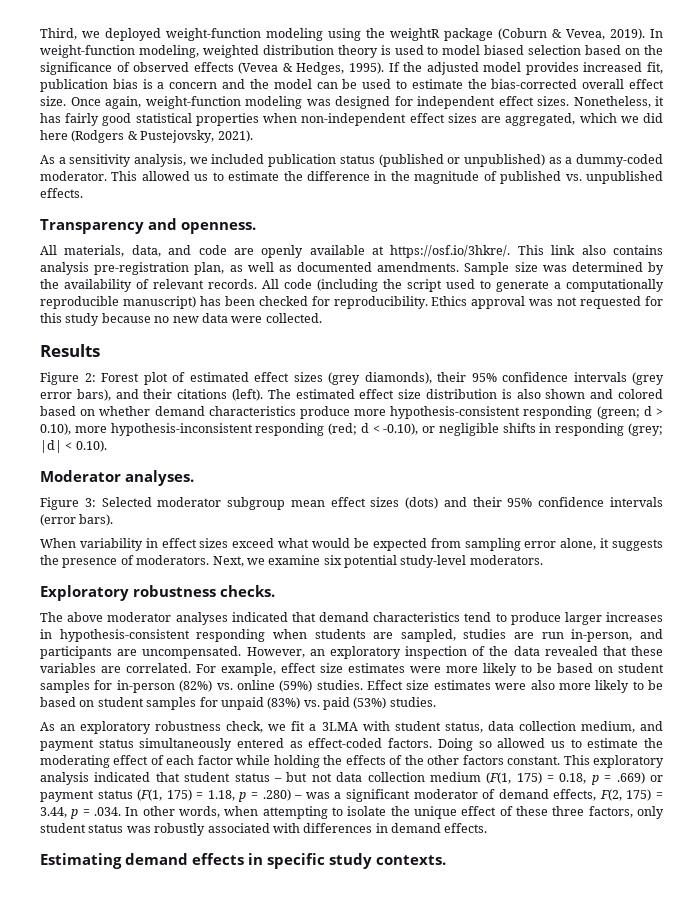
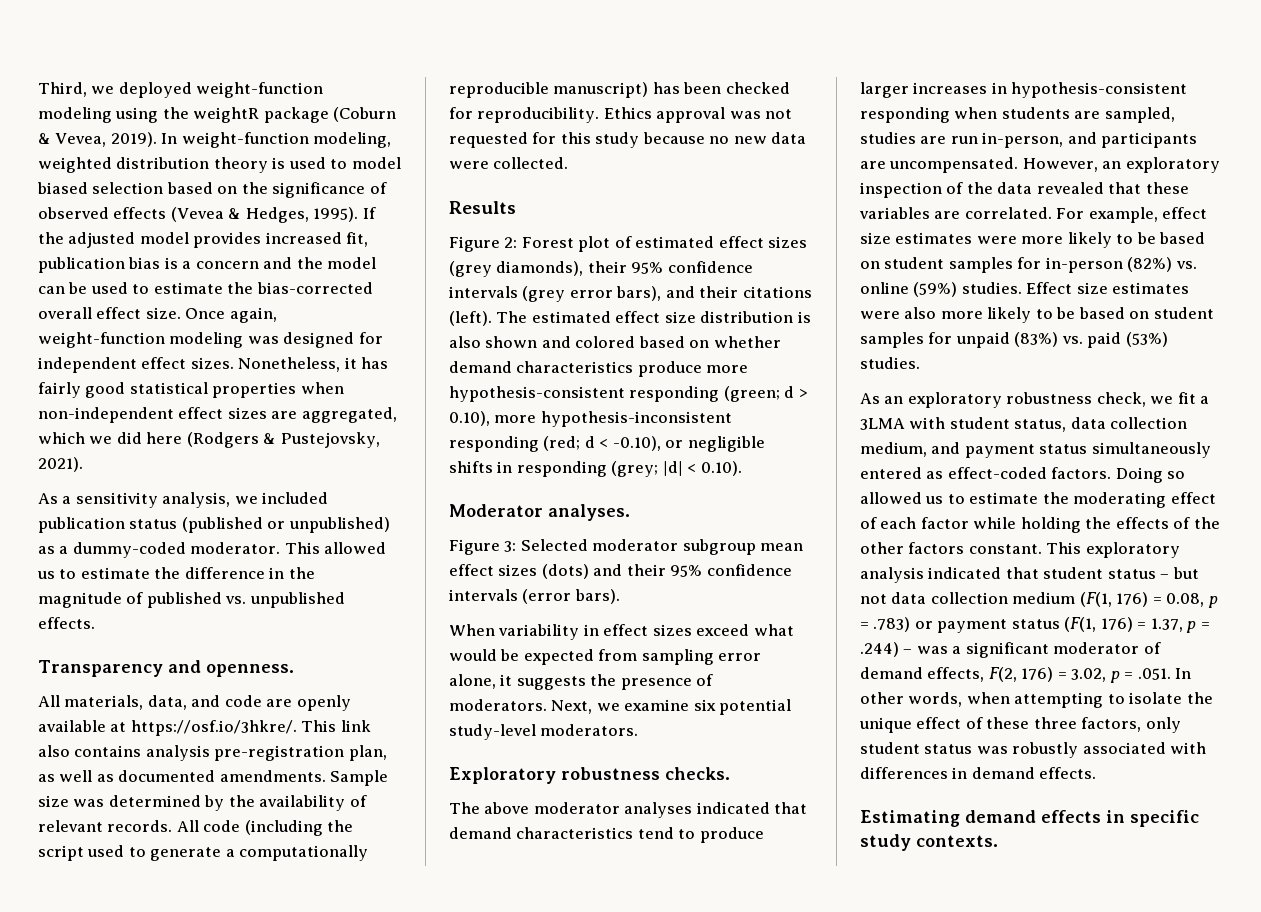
- This exploratory analysis indicated that student status – but not data collection medium (F(1, 175) = 0.18, p = .669) or payment status (F(1, 175) = 1.18, p = .280) – was a significant moderator of demand effects, F(2, 175) = 3.44, p = .034. In other words, when attempting to isolate the unique effect of these three factors, only student status was robustly associated with differences in demand effects.
+ This exploratory analysis indicated that student status – but not data collection medium (F(1, 176) = 0.08, p = .783) or payment status (F(1, 176) = 1.37, p = .244) – was a significant moderator of demand effects, F(2, 176) = 3.02, p = .051. In other words, when attempting to isolate the unique effect of these three factors, only student status was robustly associated with differences in demand effects.

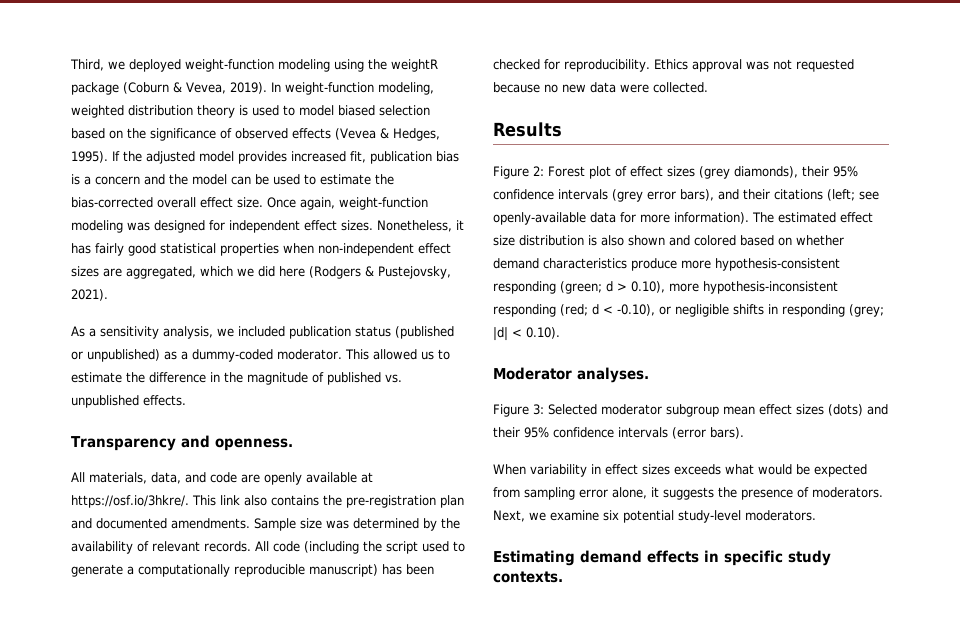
- All materials, data, and code are openly available at https://osf.io/3hkre/. This link also contains analysis pre-registration plan, as well as documented amendments.
+ All materials, data, and code are openly available at https://osf.io/3hkre/. This link also contains the pre-registration plan and documented amendments.
- Ethics approval was not requested for this study because no new data were collected.
+ Ethics approval was not requested because no new data were collected.
- Figure 2: Forest plot of estimated effect sizes (grey diamonds), their 95% confidence intervals (grey error bars), and their citations (left).
+ Figure 2: Forest plot of effect sizes (grey diamonds), their 95% confidence intervals (grey error bars), and their citations (left; see openly-available data for more information).
- When variability in effect sizes exceed what would be expected from sampling error alone, it suggests the presence of moderators.
+ When variability in effect sizes exceeds what would be expected from sampling error alone, it suggests the presence of moderators.
- Exploratory robustness checks.
- The above moderator analyses indicated that demand characteristics tend to produce larger increases in hypothesis-consistent responding when students are sampled, studies are run in-person, and participants are uncompensated. However, an exploratory inspection of the data revealed that these variables are correlated. For example, effect size estimates were more likely to be based on student samples for in-person (82%) vs. online (59%) studies. Effect size estimates were also more likely to be based on student samples for unpaid (83%) vs. paid (53%) studies.
- As an exploratory robustness check, we fit a 3LMA with student status, data collection medium, and payment status simultaneously entered as effect-coded factors. Doing so allowed us to estimate the moderating effect of each factor while holding the effects of the other factors constant. This exploratory analysis indicated that student status – but not data collection medium (F(1, 176) = 0.08, p = .783) or payment status (F(1, 176) = 1.37, p = .244) – was a significant moderator of demand effects, F(2, 176) = 3.02, p = .051. In other words, when attempting to isolate the unique effect of these three factors, only student status was robustly associated with differences in demand effects.

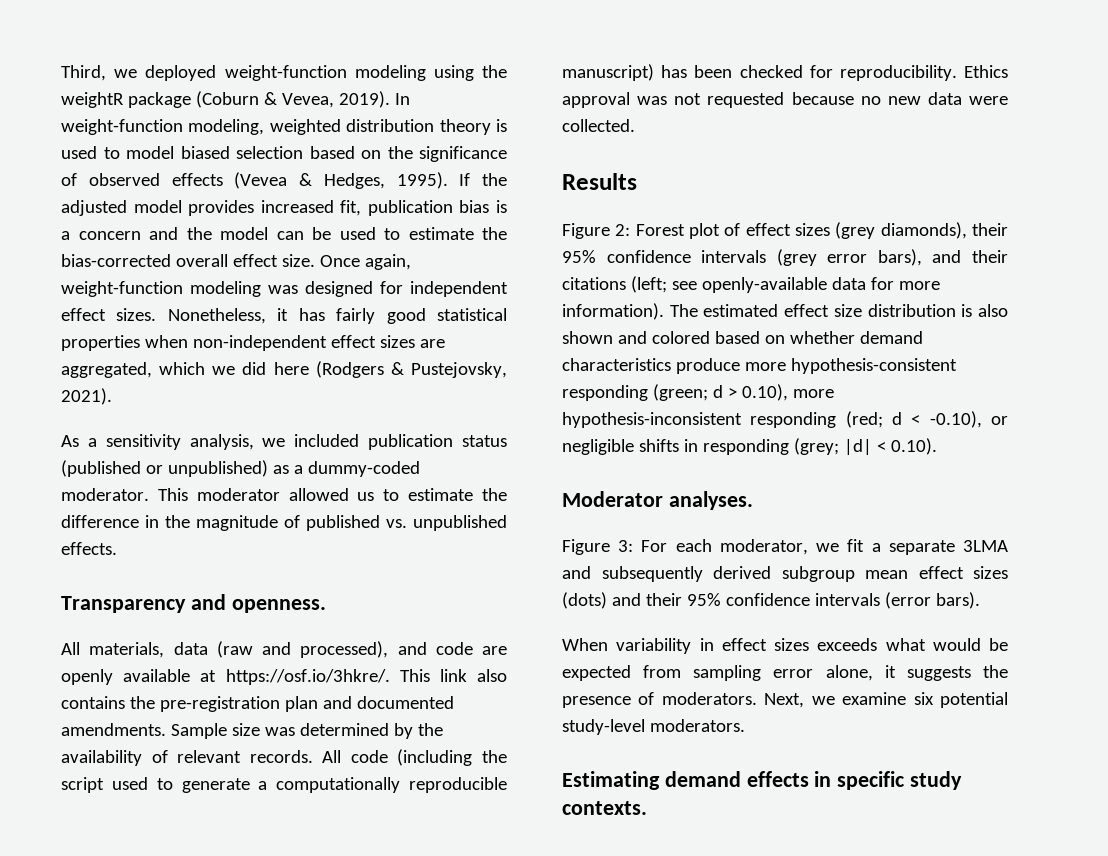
- This allowed us to estimate the difference in the magnitude of published vs. unpublished effects.
+ This moderator allowed us to estimate the difference in the magnitude of published vs. unpublished effects.
- All materials, data, and code are openly available at https://osf.io/3hkre/. This link also contains the pre-registration plan and documented amendments.
+ All materials, data (raw and processed), and code are openly available at https://osf.io/3hkre/. This link also contains the pre-registration plan and documented amendments.
- Figure 3: Selected moderator subgroup mean effect sizes (dots) and their 95% confidence intervals (error bars).
+ Figure 3: For each moderator, we fit a separate 3LMA and subsequently derived subgroup mean effect sizes (dots) and their 95% confidence intervals (error bars).

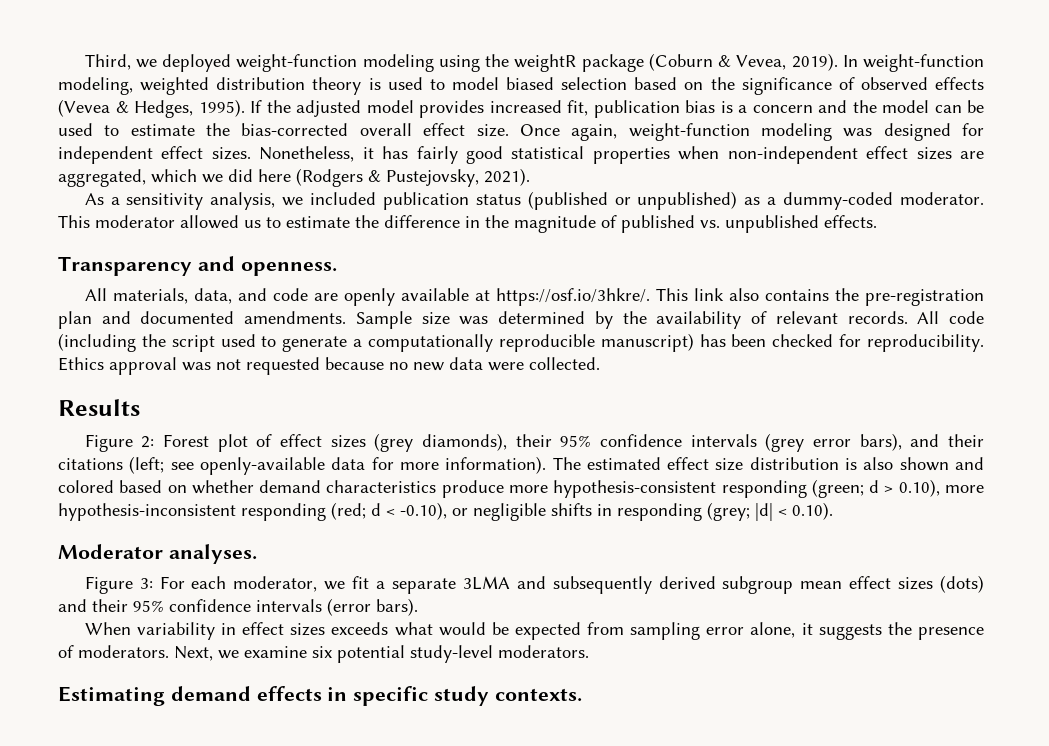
- All materials, data (raw and processed), and code are openly available at https://osf.io/3hkre/. This link also contains the pre-registration plan and documented amendments.
+ All materials, data, and code are openly available at https://osf.io/3hkre/. This link also contains the pre-registration plan and documented amendments.

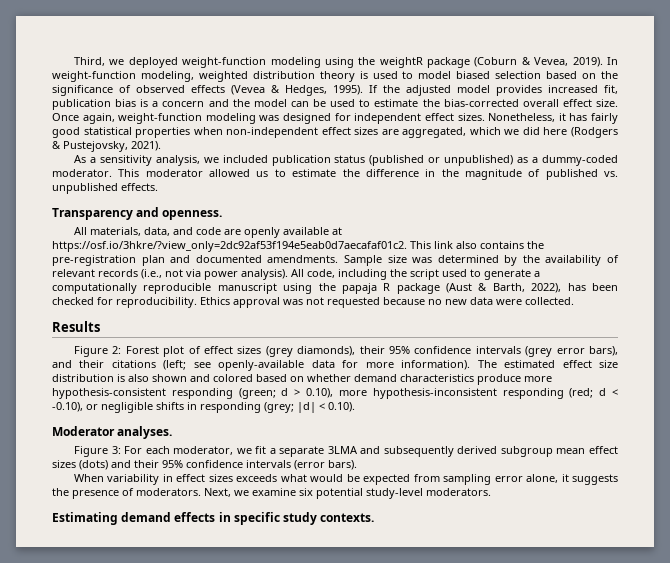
- All materials, data, and code are openly available at https://osf.io/3hkre/. This link also contains the pre-registration plan and documented amendments.
+ All materials, data, and code are openly available at https://osf.io/3hkre/?view_only=2dc92af53f194e5eab0d7aecafaf01c2. This link also contains the pre-registration plan and documented amendments.
- Sample size was determined by the availability of relevant records. All code (including the script used to generate a computationally reproducible manuscript) has been checked for reproducibility.
+ Sample size was determined by the availability of relevant records (i.e., not via power analysis). All code, including the script used to generate a computationally reproducible manuscript using the papaja R package (Aust & Barth, 2022), has been checked for reproducibility.

